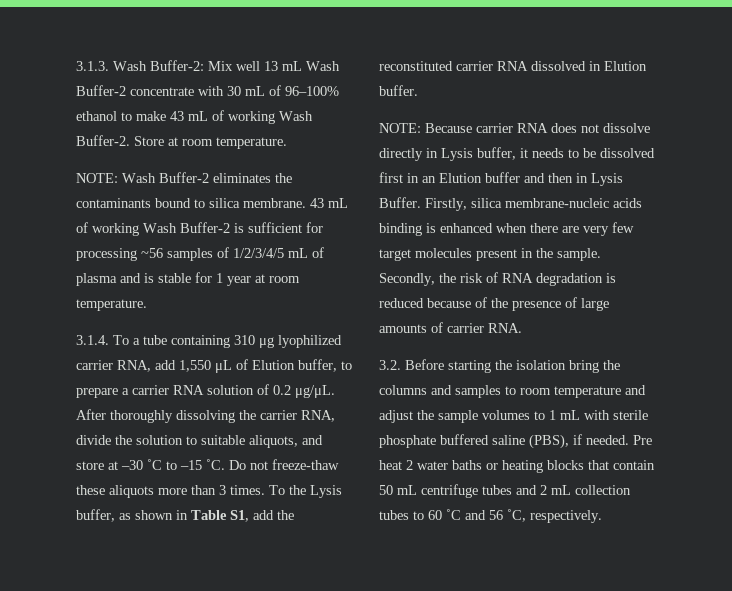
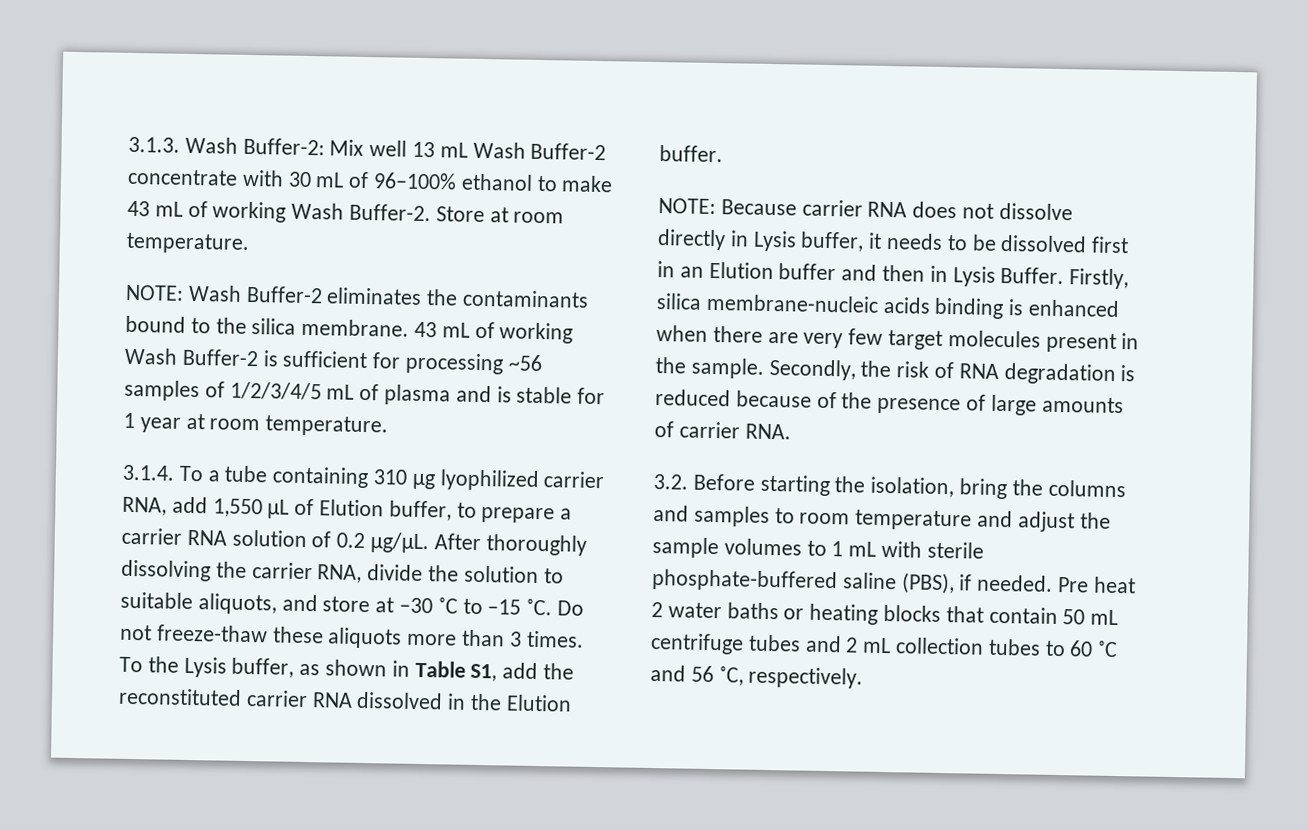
- NOTE: Wash Buffer-2 eliminates the contaminants bound to silica membrane.
+ NOTE: Wash Buffer-2 eliminates the contaminants bound to the silica membrane.
- To the Lysis buffer, as shown in Table S1, add the reconstituted carrier RNA dissolved in Elution buffer.
+ To the Lysis buffer, as shown in Table S1, add the reconstituted carrier RNA dissolved in the Elution buffer.
- 3.2. Before starting the isolation bring the columns and samples to room temperature and adjust the sample volumes to 1 mL with sterile phosphate buffered saline (PBS), if needed.
+ 3.2. Before starting the isolation, bring the columns and samples to room temperature and adjust the sample volumes to 1 mL with sterile phosphate-buffered saline (PBS), if needed.

